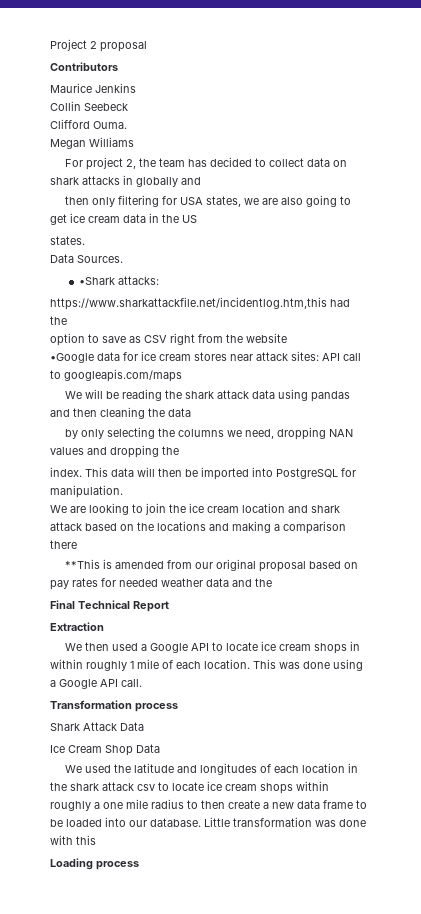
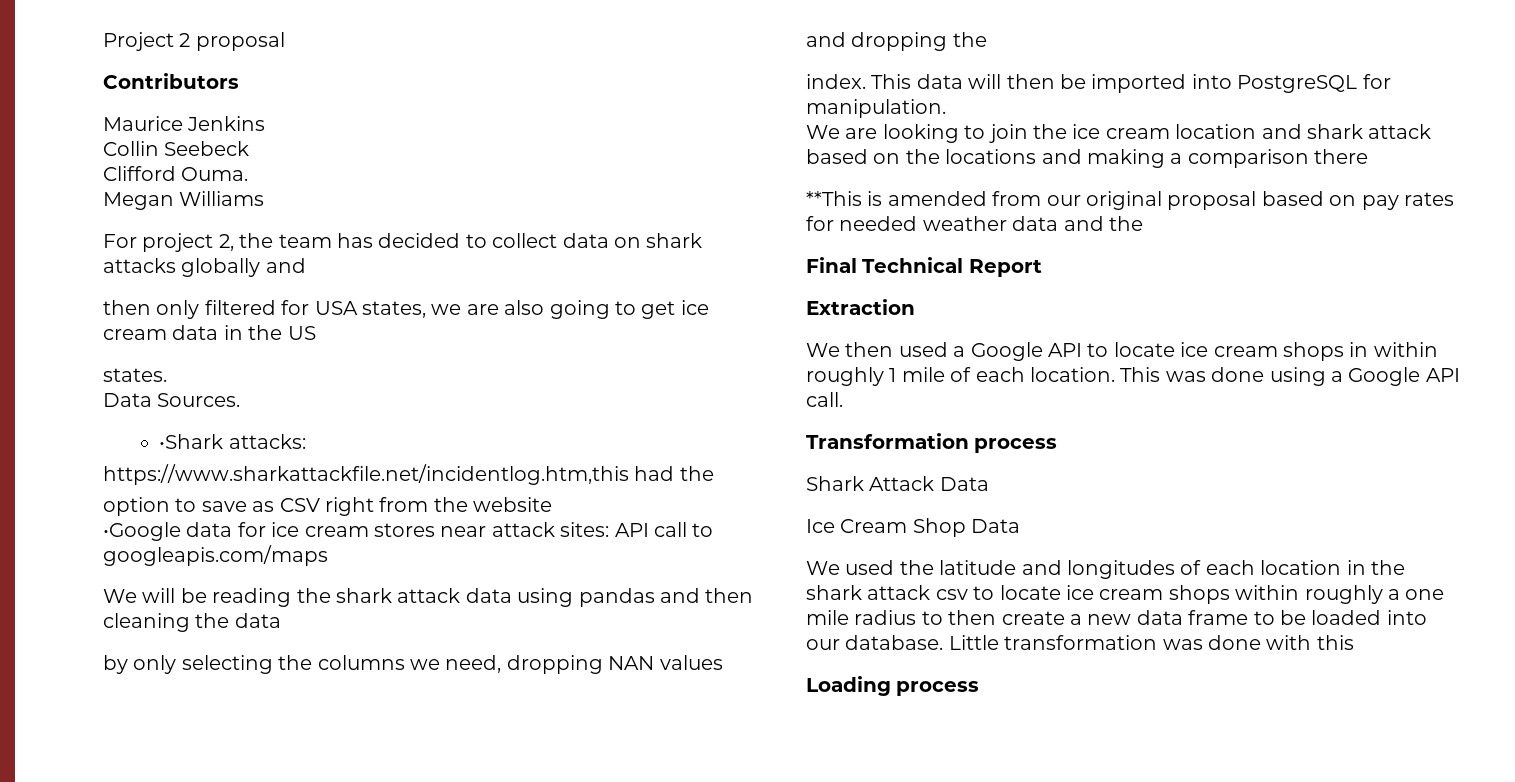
- For project 2, the team has decided to collect data on shark attacks in globally and
+ For project 2, the team has decided to collect data on shark attacks globally and
- then only filtering for USA states, we are also going to get ice cream data in the US
+ then only filtered for USA states, we are also going to get ice cream data in the US

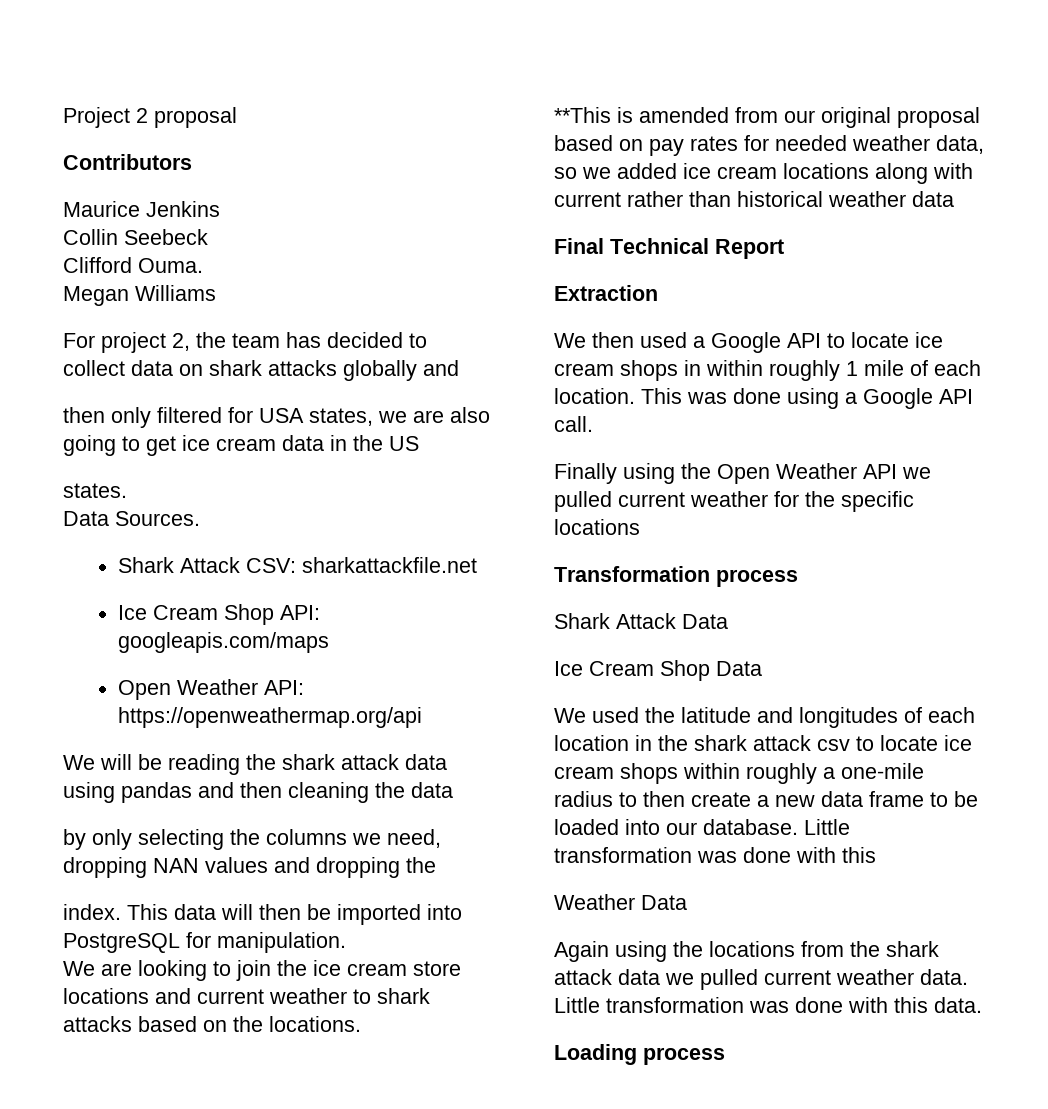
- •Shark attacks:
- https://www.sharkattackfile.net/incidentlog.htm,this had the
- option to save as CSV right from the website
- •Google data for ice cream stores near attack sites: API call to googleapis.com/maps
+ Shark Attack CSV: sharkattackfile.net
+ Ice Cream Shop API: googleapis.com/maps
+ Open Weather API: https://openweathermap.org/api
- We are looking to join the ice cream location and shark attack based on the locations and making a comparison there
+ We are looking to join the ice cream store locations and current weather to shark attacks based on the locations.
- **This is amended from our original proposal based on pay rates for needed weather data and the
+ **This is amended from our original proposal based on pay rates for needed weather data, so we added ice cream locations along with current rather than historical weather data
+ Finally using the Open Weather API we pulled current weather for the specific locations
- We used the latitude and longitudes of each location in the shark attack csv to locate ice cream shops within roughly a one mile radius to then create a new data frame to be loaded into our database.
+ We used the latitude and longitudes of each location in the shark attack csv to locate ice cream shops within roughly a one-mile radius to then create a new data frame to be loaded into our database.
+ Weather Data
+ Again using the locations from the shark attack data we pulled current weather data. Little transformation was done with this data.

